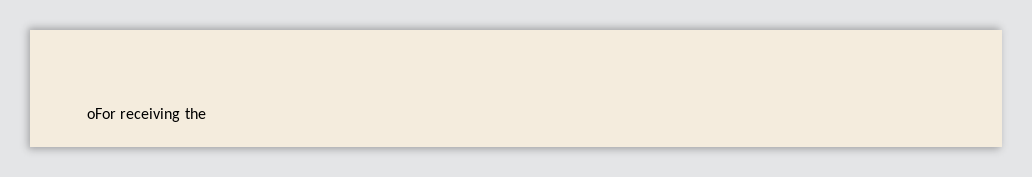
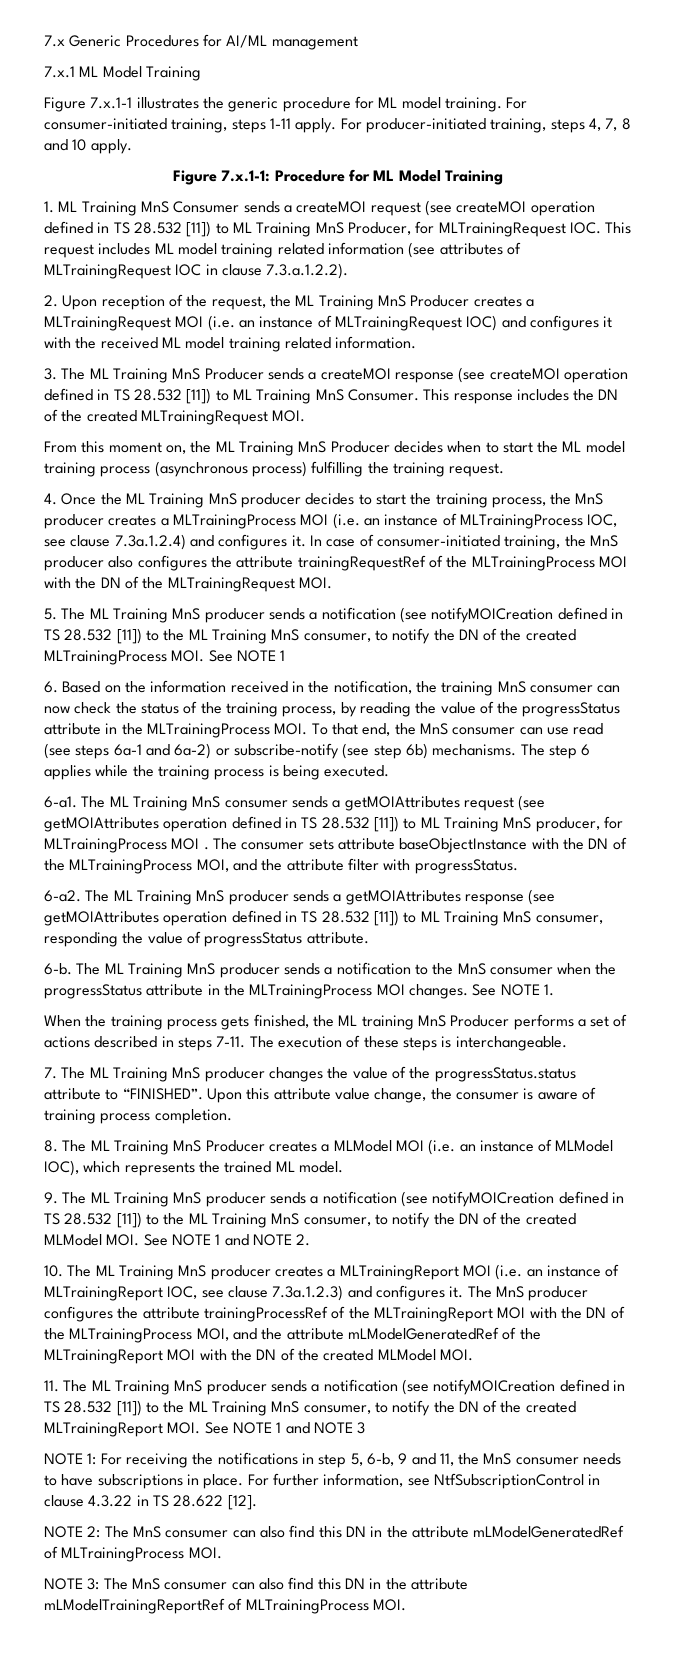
- oFor receiving the
+ 7.x Generic Procedures for AI/ML management
+ 7.x.1 ML Model Training
+ Figure 7.x.1-1 illustrates the generic procedure for ML model training. For consumer-initiated training, steps 1-11 apply. For producer-initiated training, steps 4, 7, 8 and 10 apply.
+ Figure 7.x.1-1: Procedure for ML Model Training
+ 1. ML Training MnS Consumer sends a createMOI request (see createMOI operation defined in TS 28.532 [11]) to ML Training MnS Producer, for MLTrainingRequest IOC. This request includes ML model training related information (see attributes of MLTrainingRequest IOC in clause 7.3.a.1.2.2).
+ 2. Upon reception of the request, the ML Training MnS Producer creates a MLTrainingRequest MOI (i.e. an instance of MLTrainingRequest IOC) and configures it with the received ML model training related information.
+ 3. The ML Training MnS Producer sends a createMOI response (see createMOI operation defined in TS 28.532 [11]) to ML Training MnS Consumer. This response includes the DN of the created MLTrainingRequest MOI.
+ From this moment on, the ML Training MnS Producer decides when to start the ML model training process (asynchronous process) fulfilling the training request.
+ 4. Once the ML Training MnS producer decides to start the training process, the MnS producer creates a MLTrainingProcess MOI (i.e. an instance of MLTrainingProcess IOC, see clause 7.3a.1.2.4) and configures it. In case of consumer-initiated training, the MnS producer also configures the attribute trainingRequestRef of the MLTrainingProcess MOI with the DN of the MLTrainingRequest MOI.
+ 5. The ML Training MnS producer sends a notification (see notifyMOICreation defined in TS 28.532 [11]) to the ML Training MnS consumer, to notify the DN of the created MLTrainingProcess MOI. See NOTE 1
+ 6. Based on the information received in the notification, the training MnS consumer can now check the status of the training process, by reading the value of the progressStatus attribute in the MLTrainingProcess MOI. To that end, the MnS consumer can use read (see steps 6a-1 and 6a-2) or subscribe-notify (see step 6b) mechanisms. The step 6 applies while the training process is being executed.
+ 6-a1. The ML Training MnS consumer sends a getMOIAttributes request (see getMOIAttributes operation defined in TS 28.532 [11]) to ML Training MnS producer, for MLTrainingProcess MOI . The consumer sets attribute baseObjectInstance with the DN of the MLTrainingProcess MOI, and the attribute filter with progressStatus.
+ 6-a2. The ML Training MnS producer sends a getMOIAttributes response (see getMOIAttributes operation defined in TS 28.532 [11]) to ML Training MnS consumer, responding the value of progressStatus attribute.
+ 6-b. The ML Training MnS producer sends a notification to the MnS consumer when the progressStatus attribute in the MLTrainingProcess MOI changes. See NOTE 1.
+ When the training process gets finished, the ML training MnS Producer performs a set of actions described in steps 7-11. The execution of these steps is interchangeable.
+ 7. The ML Training MnS producer changes the value of the progressStatus.status attribute to “FINISHED”. Upon this attribute value change, the consumer is aware of training process completion.
+ 8. The ML Training MnS Producer creates a MLModel MOI (i.e. an instance of MLModel IOC), which represents the trained ML model.
+ 9. The ML Training MnS producer sends a notification (see notifyMOICreation defined in TS 28.532 [11]) to the ML Training MnS consumer, to notify the DN of the created MLModel MOI. See NOTE 1 and NOTE 2.
+ 10. The ML Training MnS producer creates a MLTrainingReport MOI (i.e. an instance of MLTrainingReport IOC, see clause 7.3a.1.2.3) and configures it. The MnS producer configures the attribute trainingProcessRef of the MLTrainingReport MOI with the DN of the MLTrainingProcess MOI, and the attribute mLModelGeneratedRef of the MLTrainingReport MOI with the DN of the created MLModel MOI.
+ 11. The ML Training MnS producer sends a notification (see notifyMOICreation defined in TS 28.532 [11]) to the ML Training MnS consumer, to notify the DN of the created MLTrainingReport MOI. See NOTE 1 and NOTE 3
+ NOTE 1: For receiving the notifications in step 5, 6-b, 9 and 11, the MnS consumer needs to have subscriptions in place. For further information, see NtfSubscriptionControl in clause 4.3.22 in TS 28.622 [12].
+ NOTE 2: The MnS consumer can also find this DN in the attribute mLModelGeneratedRef of MLTrainingProcess MOI.
+ NOTE 3: The MnS consumer can also find this DN in the attribute mLModelTrainingReportRef of MLTrainingProcess MOI.

